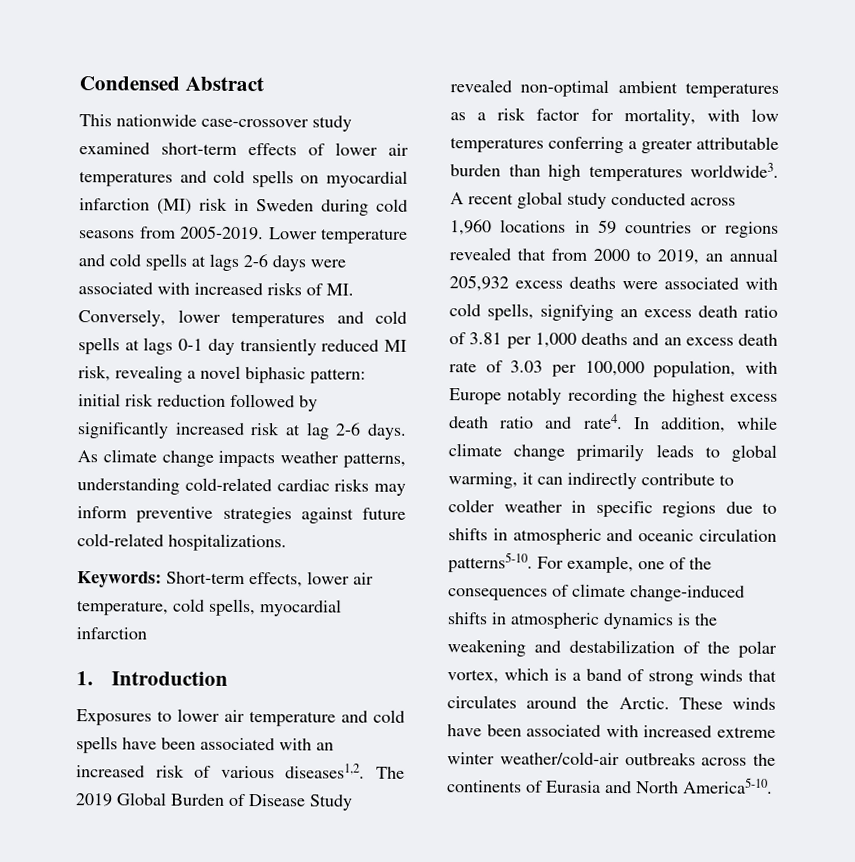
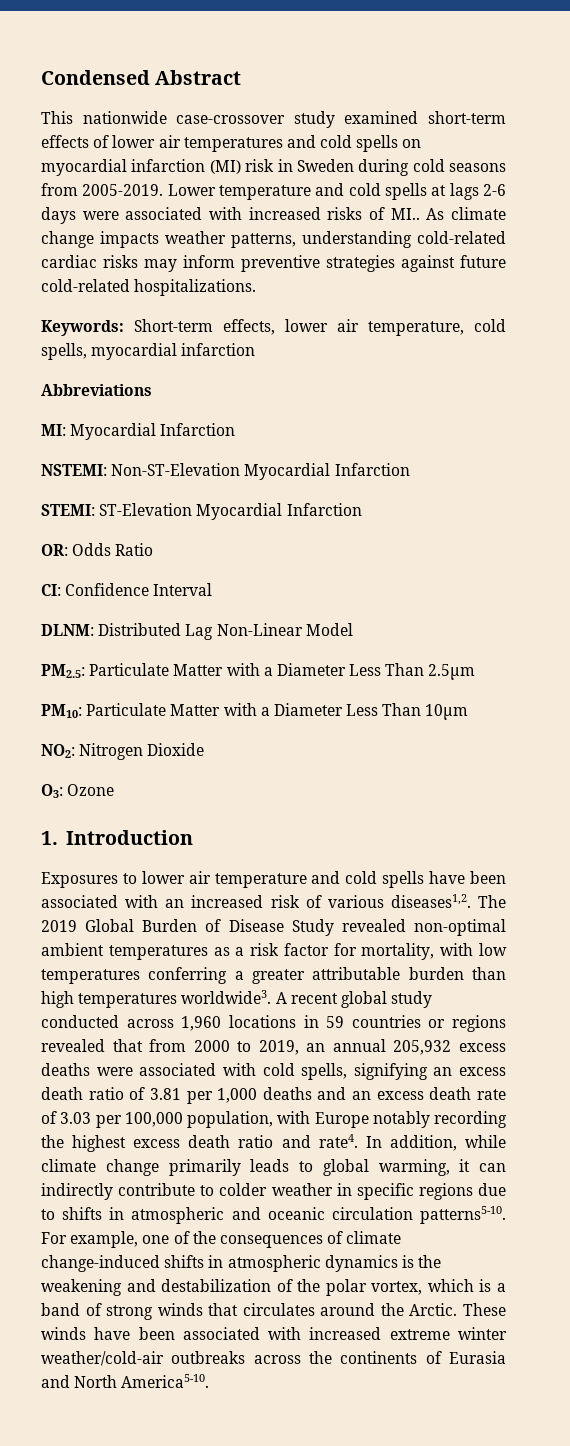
- Lower temperature and cold spells at lags 2-6 days were associated with increased risks of MI. Conversely, lower temperatures and cold spells at lags 0-1 day transiently reduced MI risk, revealing a novel biphasic pattern: initial risk reduction followed by significantly increased risk at lag 2-6 days.
+ Lower temperature and cold spells at lags 2-6 days were associated with increased risks of MI..
+ Abbreviations
+ MI: Myocardial Infarction
+ NSTEMI: Non-ST-Elevation Myocardial Infarction
+ STEMI: ST-Elevation Myocardial Infarction
+ OR: Odds Ratio
+ CI: Confidence Interval
+ DLNM: Distributed Lag Non-Linear Model
+ PM2.5: Particulate Matter with a Diameter Less Than 2.5μm
+ PM10: Particulate Matter with a Diameter Less Than 10μm
+ NO2: Nitrogen Dioxide
+ O3: Ozone

